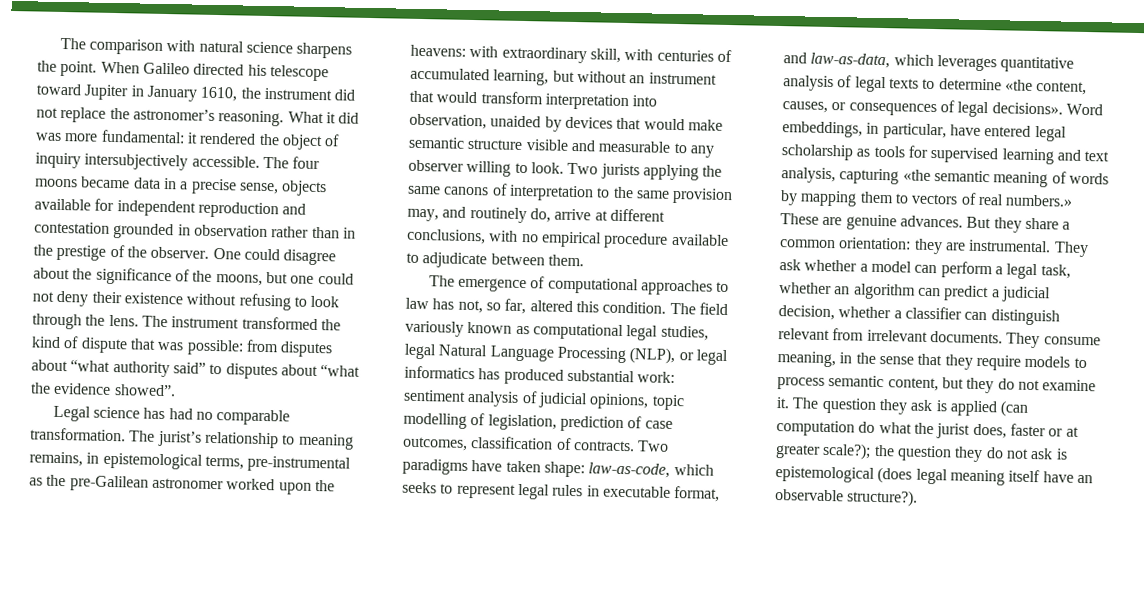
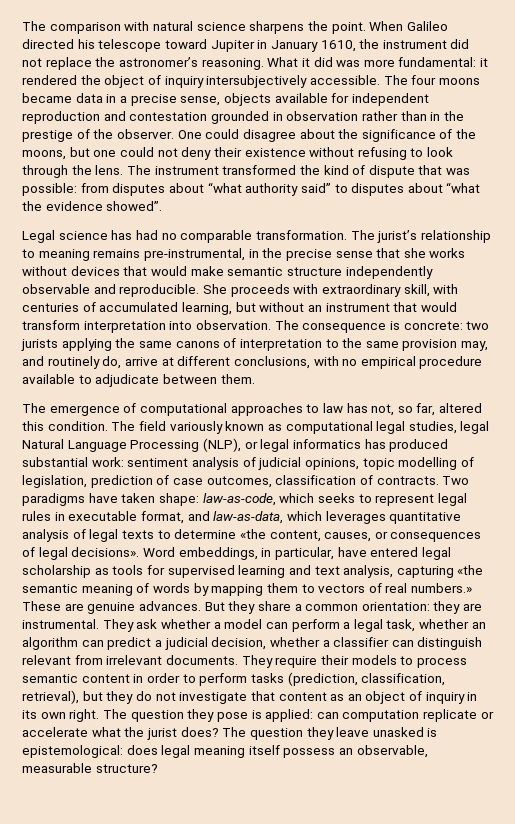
- The jurist’s relationship to meaning remains, in epistemological terms, pre-instrumental as the pre-Galilean astronomer worked upon the heavens: with extraordinary skill, with centuries of accumulated learning, but without an instrument that would transform interpretation into observation, unaided by devices that would make semantic structure visible and measurable to any observer willing to look. Two jurists applying the same canons of interpretation to the same provision may, and routinely do, arrive at different conclusions, with no empirical procedure available to adjudicate between them.
+ The jurist’s relationship to meaning remains pre-instrumental, in the precise sense that she works without devices that would make semantic structure independently observable and reproducible. She proceeds with extraordinary skill, with centuries of accumulated learning, but without an instrument that would transform interpretation into observation. The consequence is concrete: two jurists applying the same canons of interpretation to the same provision may, and routinely do, arrive at different conclusions, with no empirical procedure available to adjudicate between them.
- They consume meaning, in the sense that they require models to process semantic content, but they do not examine it. The question they ask is applied (can computation do what the jurist does, faster or at greater scale?); the question they do not ask is epistemological (does legal meaning itself have an observable structure?).
+ They require their models to process semantic content in order to perform tasks (prediction, classification, retrieval), but they do not investigate that content as an object of inquiry in its own right. The question they pose is applied: can computation replicate or accelerate what the jurist does? The question they leave unasked is epistemological: does legal meaning itself possess an observable, measurable structure?

